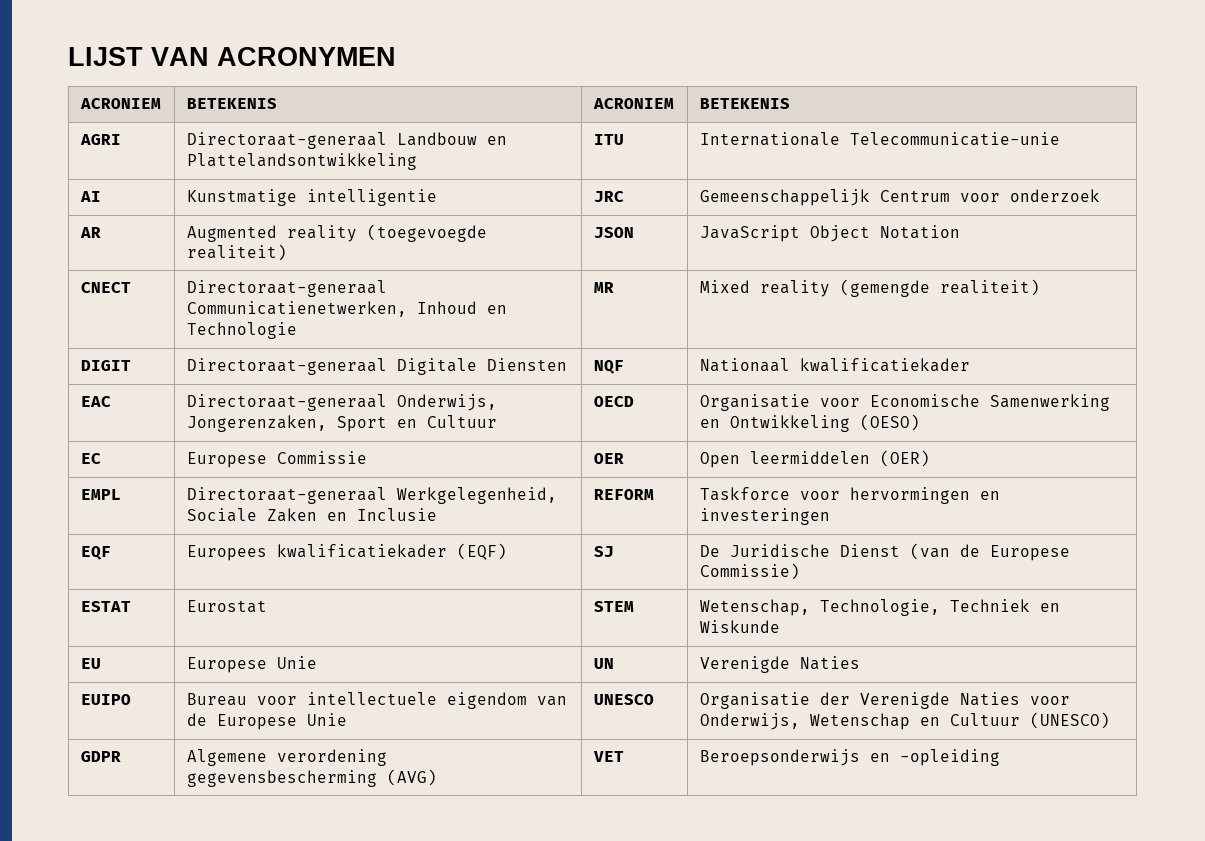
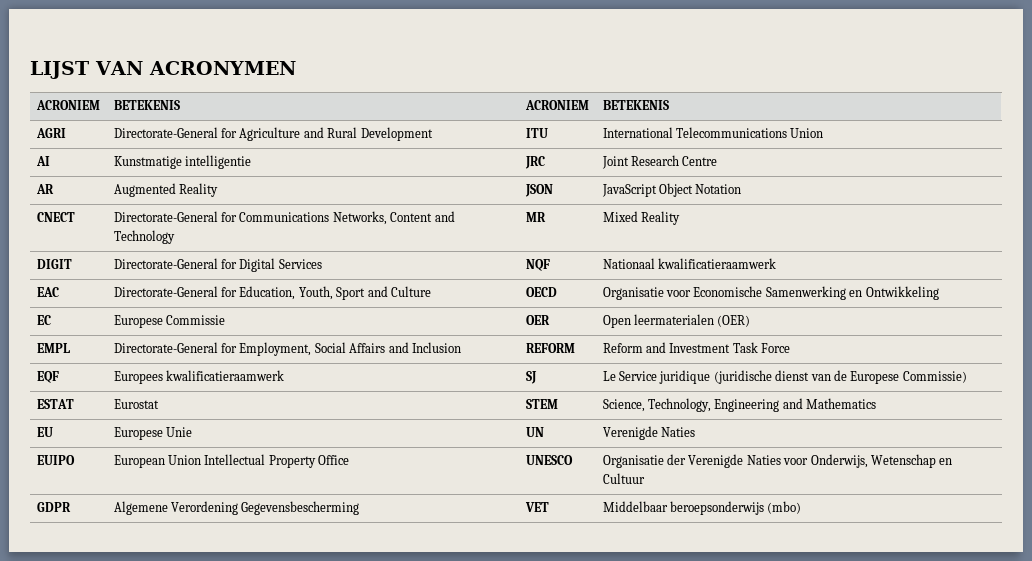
- AGRI | Directoraat-generaal Landbouw en Plattelandsontwikkeling | ITU | Internationale Telecommunicatie-unie
+ AGRI | Directorate-General for Agriculture and Rural Development | ITU | International Telecommunications Union
- AI | Kunstmatige intelligentie | JRC | Gemeenschappelijk Centrum voor onderzoek
+ AI | Kunstmatige intelligentie | JRC | Joint Research Centre
- AR | Augmented reality (toegevoegde realiteit) | JSON | JavaScript Object Notation
+ AR | Augmented Reality | JSON | JavaScript Object Notation
- CNECT | Directoraat-generaal Communicatienetwerken, Inhoud en Technologie | MR | Mixed reality (gemengde realiteit)
- DIGIT | Directoraat-generaal Digitale Diensten | NQF | Nationaal kwalificatiekader
+ CNECT | Directorate-General for Communications Networks, Content and Technology | MR | Mixed Reality
+ DIGIT | Directorate-General for Digital Services | NQF | Nationaal kwalificatieraamwerk
- EAC | Directoraat-generaal Onderwijs, Jongerenzaken, Sport en Cultuur | OECD | Organisatie voor Economische Samenwerking en Ontwikkeling (OESO)
+ EAC | Directorate-General for Education, Youth, Sport and Culture | OECD | Organisatie voor Economische Samenwerking en Ontwikkeling
- EC | Europese Commissie | OER | Open leermiddelen (OER)
+ EC | Europese Commissie | OER | Open leermaterialen (OER)
- EMPL | Directoraat-generaal Werkgelegenheid, Sociale Zaken en Inclusie | REFORM | Taskforce voor hervormingen en investeringen
+ EMPL | Directorate-General for Employment, Social Affairs and Inclusion | REFORM | Reform and Investment Task Force
- EQF | Europees kwalificatiekader (EQF) | SJ | De Juridische Dienst (van de Europese Commissie)
+ EQF | Europees kwalificatieraamwerk | SJ | Le Service juridique (juridische dienst van de Europese Commissie)
- ESTAT | Eurostat | STEM | Wetenschap, Technologie, Techniek en Wiskunde
+ ESTAT | Eurostat | STEM | Science, Technology, Engineering and Mathematics
- EUIPO | Bureau voor intellectuele eigendom van de Europese Unie | UNESCO | Organisatie der Verenigde Naties voor Onderwijs, Wetenschap en Cultuur (UNESCO)
+ EUIPO | European Union Intellectual Property Office | UNESCO | Organisatie der Verenigde Naties voor Onderwijs, Wetenschap en Cultuur
- GDPR | Algemene verordening gegevensbescherming (AVG) | VET | Beroepsonderwijs en -opleiding
+ GDPR | Algemene Verordening Gegevensbescherming | VET | Middelbaar beroepsonderwijs (mbo)

